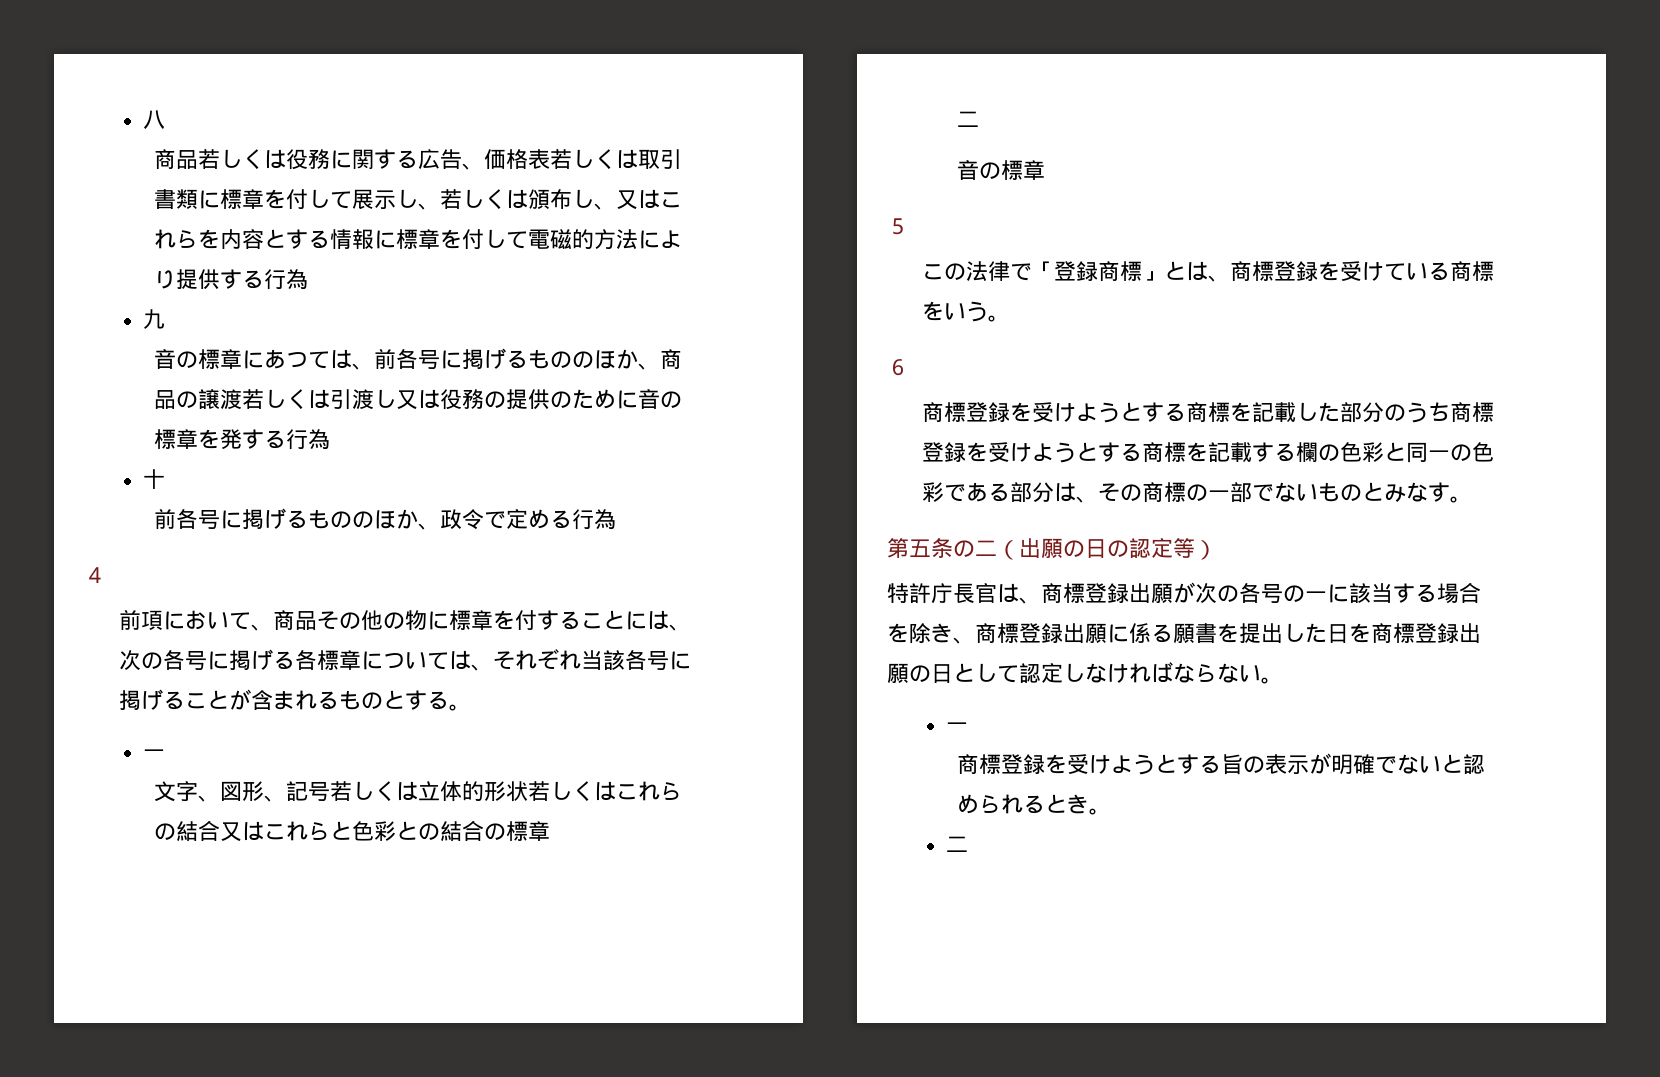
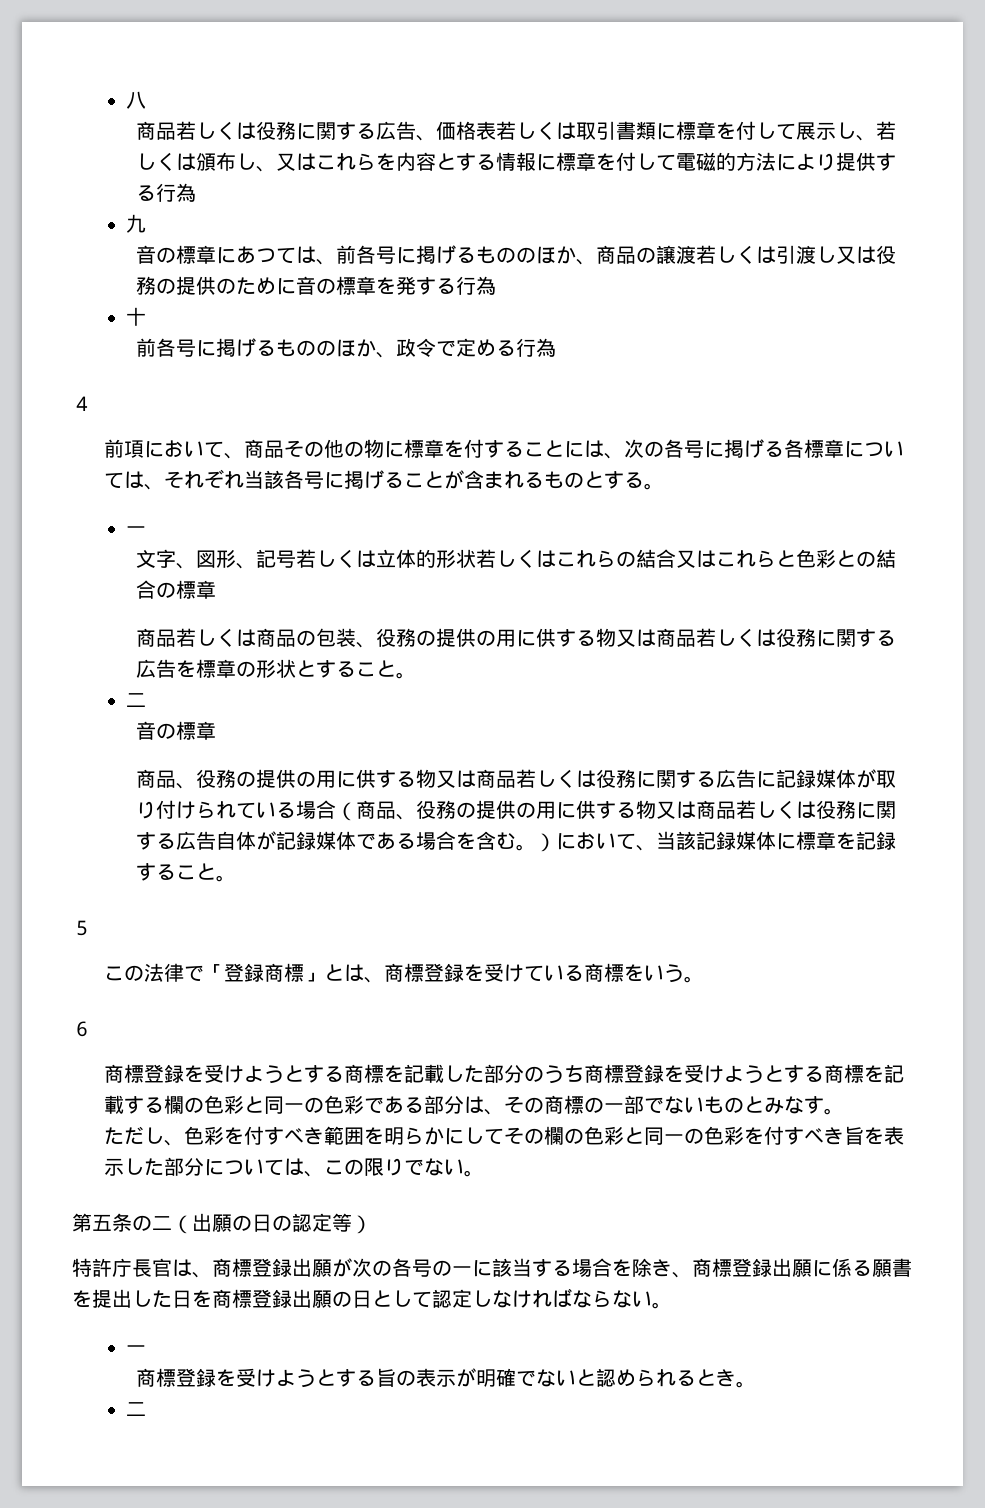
  文字、図形、記号若しくは立体的形状若しくはこれらの結合又はこれらと色彩との結合の標章
+ 商品若しくは商品の包装、役務の提供の用に供する物又は商品若しくは役務に関する広告を標章の形状とすること。
  二
  音の標章
+ 商品、役務の提供の用に供する物又は商品若しくは役務に関する広告に記録媒体が取り付けられている場合（商品、役務の提供の用に供する物又は商品若しくは役務に関する広告自体が記録媒体である場合を含む。）において、当該記録媒体に標章を記録すること。
+ ただし、色彩を付すべき範囲を明らかにしてその欄の色彩と同一の色彩を付すべき旨を表示した部分については、この限りでない。

